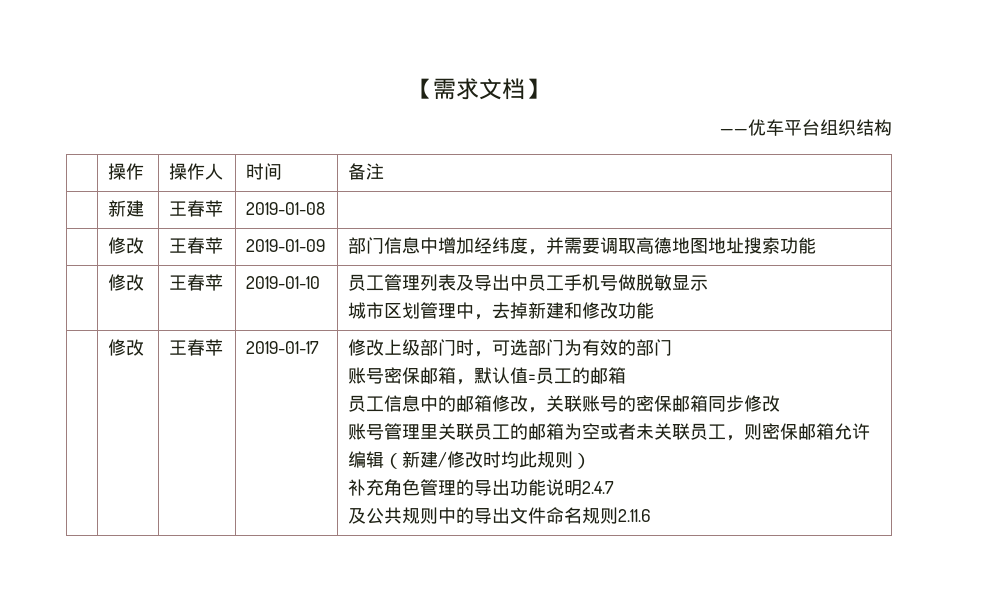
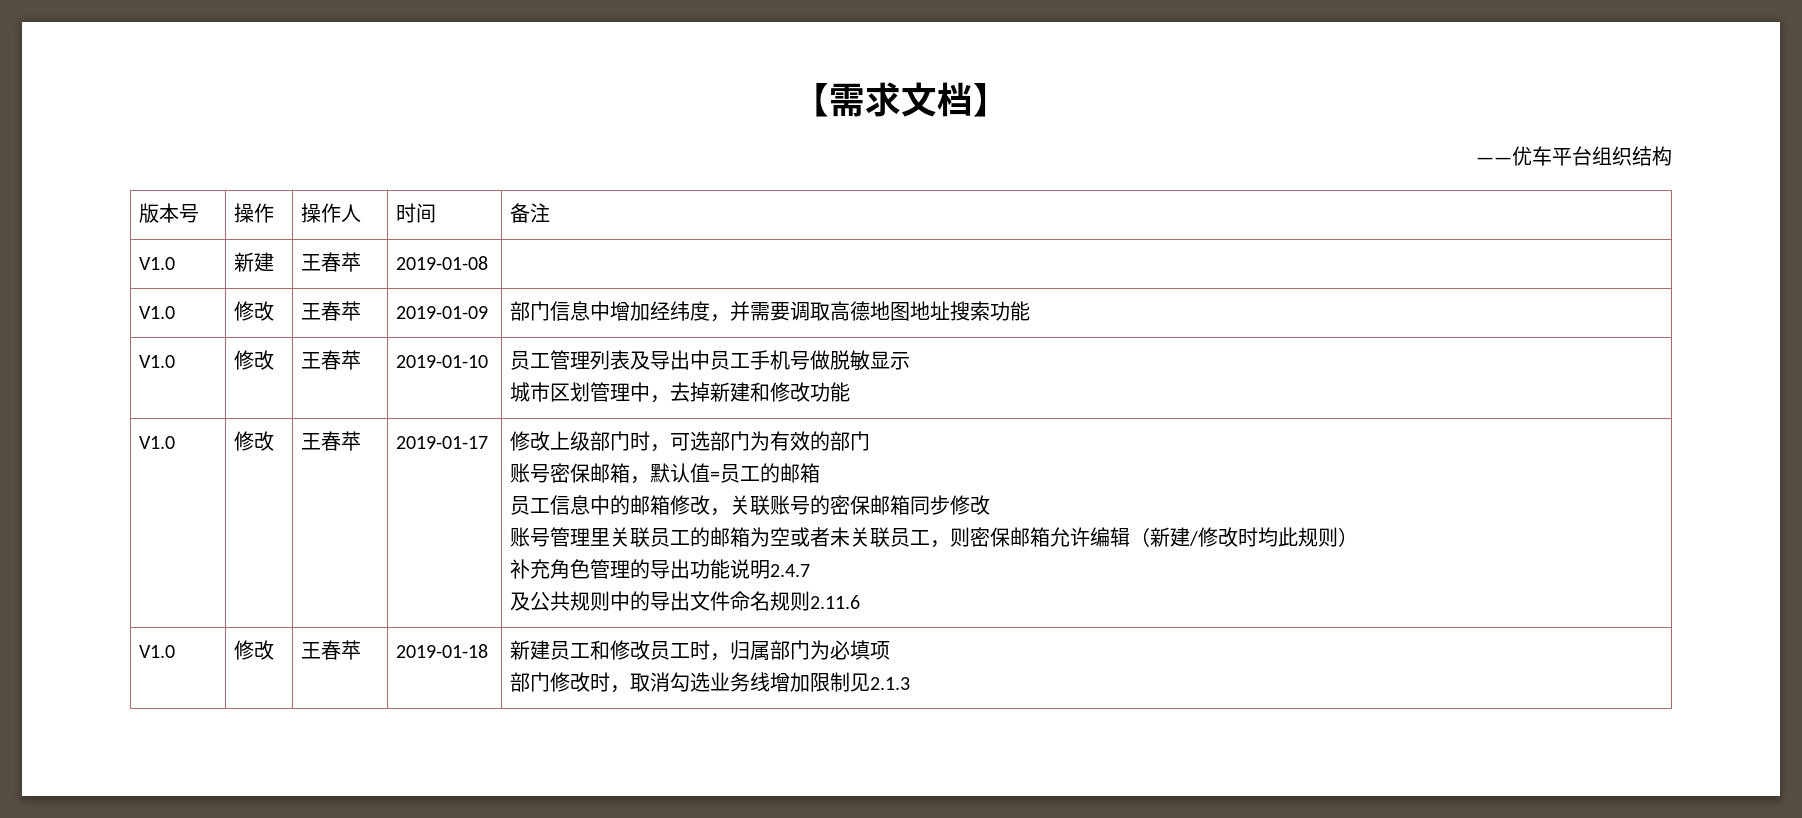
- | 操作 | 操作人 | 时间 | 备注
+ 版本号 | 操作 | 操作人 | 时间 | 备注
- | 新建 | 王春苹 | 2019-01-08 |
+ V1.0 | 新建 | 王春苹 | 2019-01-08 |
- | 修改 | 王春苹 | 2019-01-09 | 部门信息中增加经纬度，并需要调取高德地图地址搜索功能
+ V1.0 | 修改 | 王春苹 | 2019-01-09 | 部门信息中增加经纬度，并需要调取高德地图地址搜索功能
- | 修改 | 王春苹 | 2019-01-10 | 员工管理列表及导出中员工手机号做脱敏显示
+ V1.0 | 修改 | 王春苹 | 2019-01-10 | 员工管理列表及导出中员工手机号做脱敏显示
  城市区划管理中，去掉新建和修改功能
+ V1.0
+ V1.0 | 修改 | 王春苹 | 2019-01-18 | 新建员工和修改员工时，归属部门为必填项
+ 部门修改时，取消勾选业务线增加限制见2.1.3

